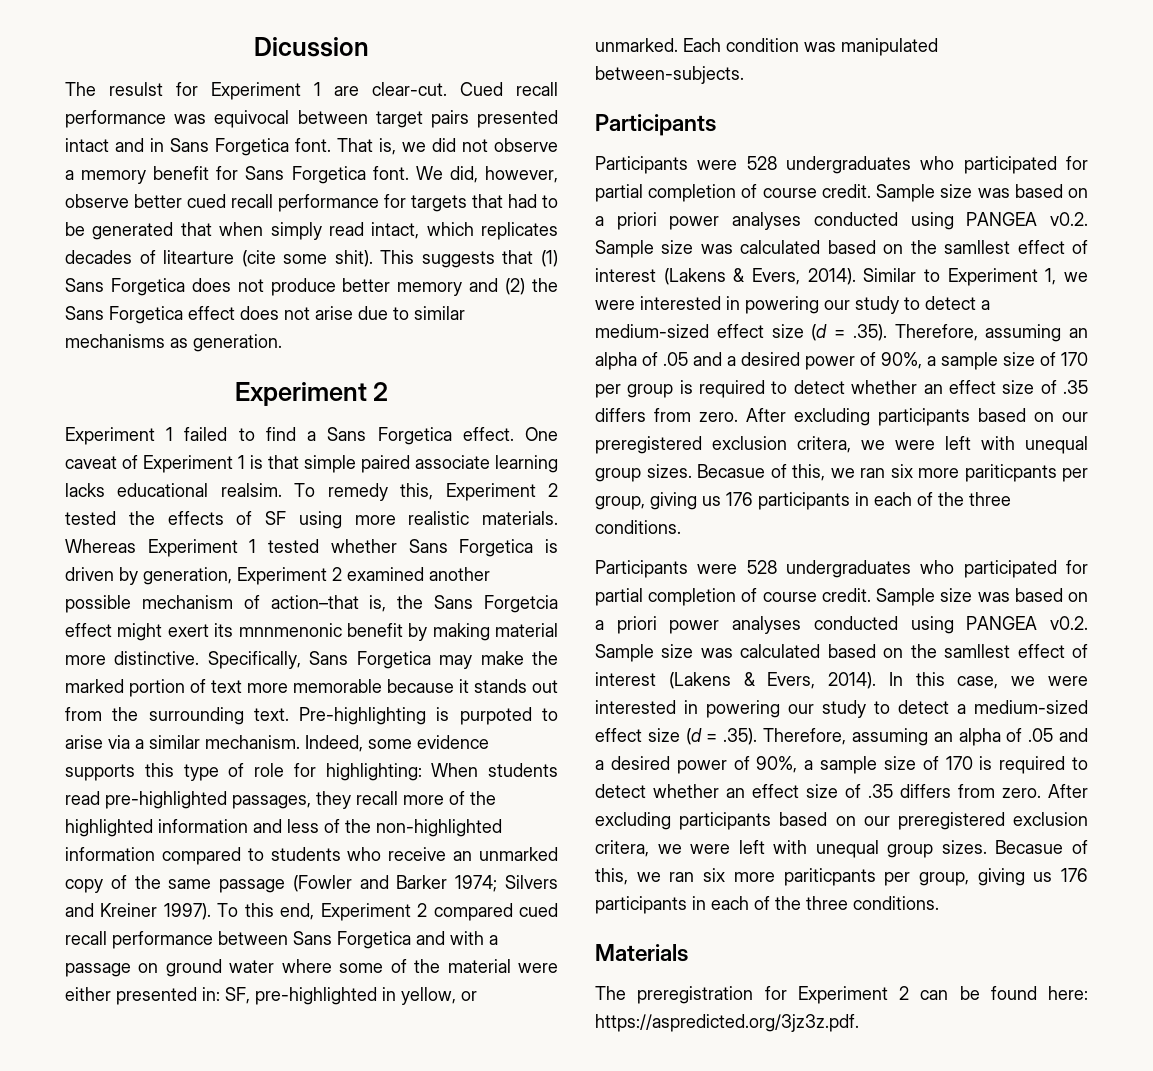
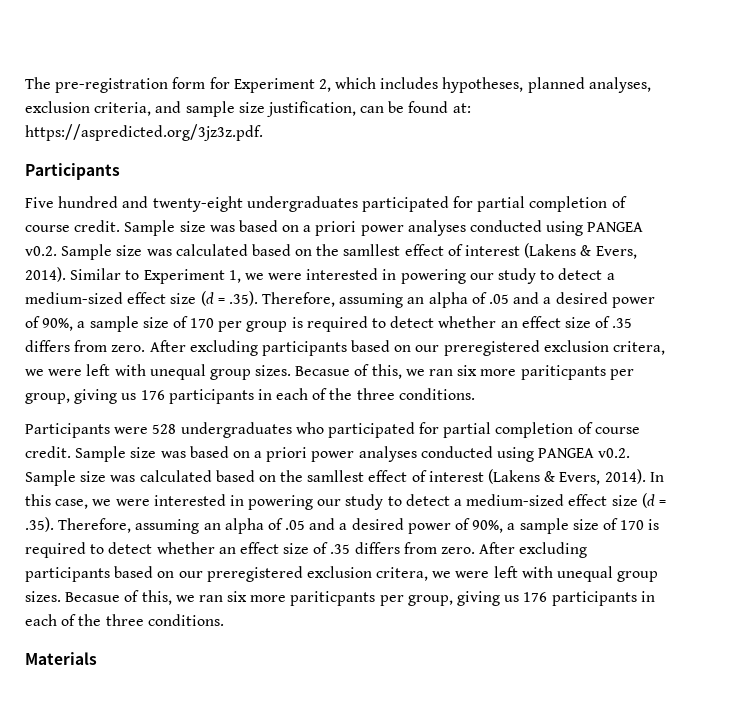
- Dicussion
- The resulst for Experiment 1 are clear-cut. Cued recall performance was equivocal between target pairs presented intact and in Sans Forgetica font. That is, we did not observe a memory benefit for Sans Forgetica font. We did, however, observe better cued recall performance for targets that had to be generated that when simply read intact, which replicates decades of litearture (cite some shit). This suggests that (1) Sans Forgetica does not produce better memory and (2) the Sans Forgetica effect does not arise due to similar mechanisms as generation.
- Experiment 2
- Experiment 1 failed to find a Sans Forgetica effect. One caveat of Experiment 1 is that simple paired associate learning lacks educational realsim. To remedy this, Experiment 2 tested the effects of SF using more realistic materials. Whereas Experiment 1 tested whether Sans Forgetica is driven by generation, Experiment 2 examined another possible mechanism of action–that is, the Sans Forgetcia effect might exert its mnnmenonic benefit by making material more distinctive. Specifically, Sans Forgetica may make the marked portion of text more memorable because it stands out from the surrounding text. Pre-highlighting is purpoted to arise via a similar mechanism. Indeed, some evidence supports this type of role for highlighting: When students read pre-highlighted passages, they recall more of the highlighted information and less of the non-highlighted information compared to students who receive an unmarked copy of the same passage (Fowler and Barker 1974; Silvers and Kreiner 1997). To this end, Experiment 2 compared cued recall performance between Sans Forgetica and with a passage on ground water where some of the material were either presented in: SF, pre-highlighted in yellow, or unmarked. Each condition was manipulated between-subjects.
+ The pre-registration form for Experiment 2, which includes hypotheses, planned analyses, exclusion criteria, and sample size justification, can be found at: https://aspredicted.org/3jz3z.pdf.
  Participants
- Participants were 528 undergraduates who participated for partial completion of course credit.
+ Five hundred and twenty-eight undergraduates participated for partial completion of course credit.
- The preregistration for Experiment 2 can be found here: https://aspredicted.org/3jz3z.pdf.

